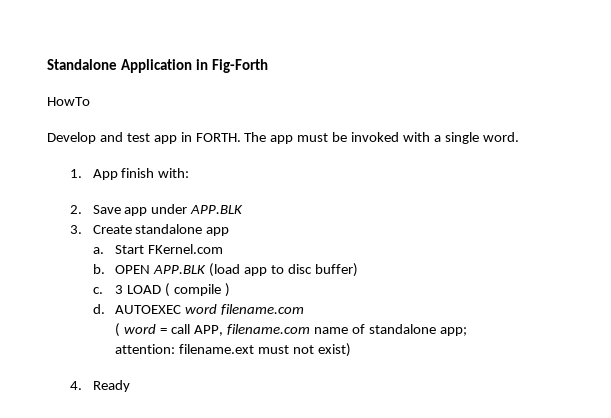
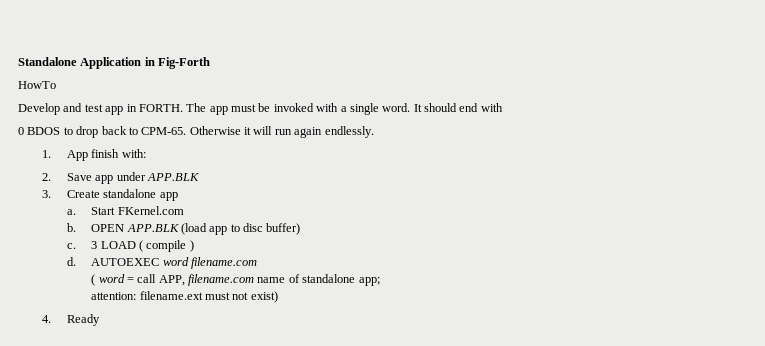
+ It should end with
+ 0 BDOS to drop back to CPM-65. Otherwise it will run again endlessly.

